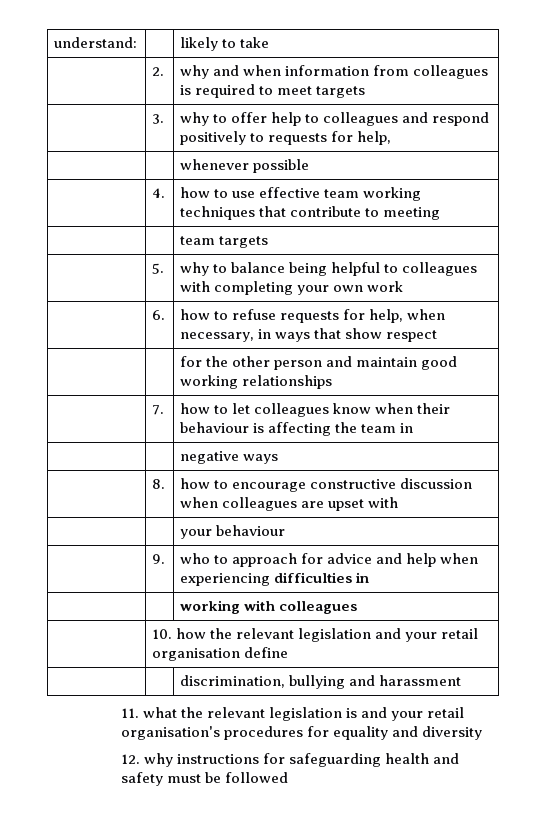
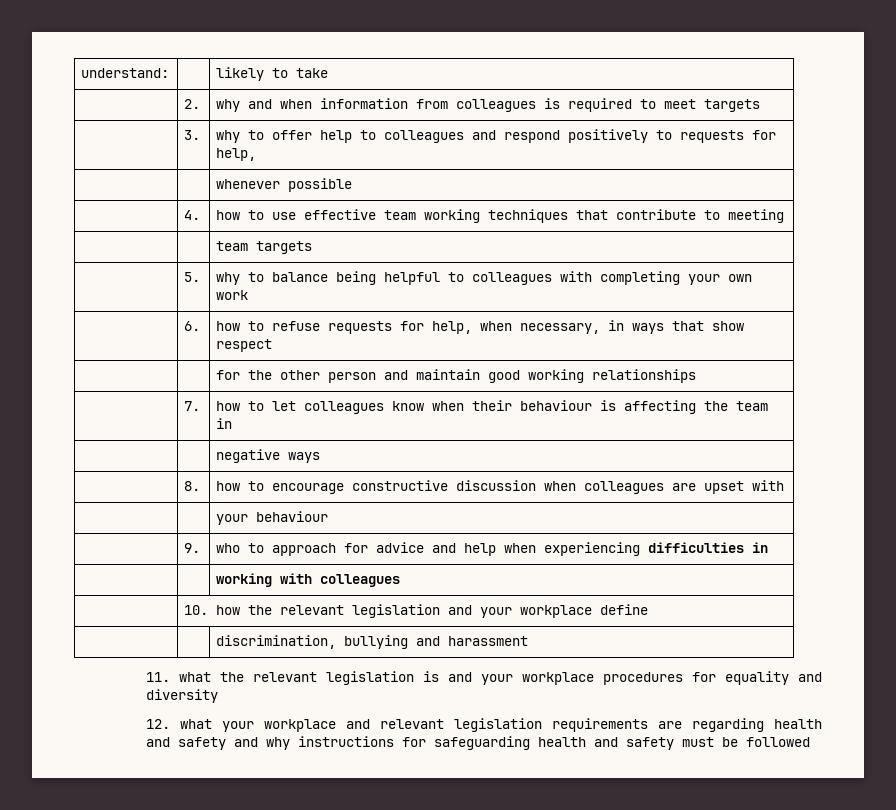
- | 10. how the relevant legislation and your retail organisation define
+ | 10. how the relevant legislation and your workplace define
- 11. what the relevant legislation is and your retail organisation's procedures for equality and diversity
+ 11. what the relevant legislation is and your workplace procedures for equality and diversity
- 12. why instructions for safeguarding health and safety must be followed
+ 12. what your workplace and relevant legislation requirements are regarding health and safety and why instructions for safeguarding health and safety must be followed

